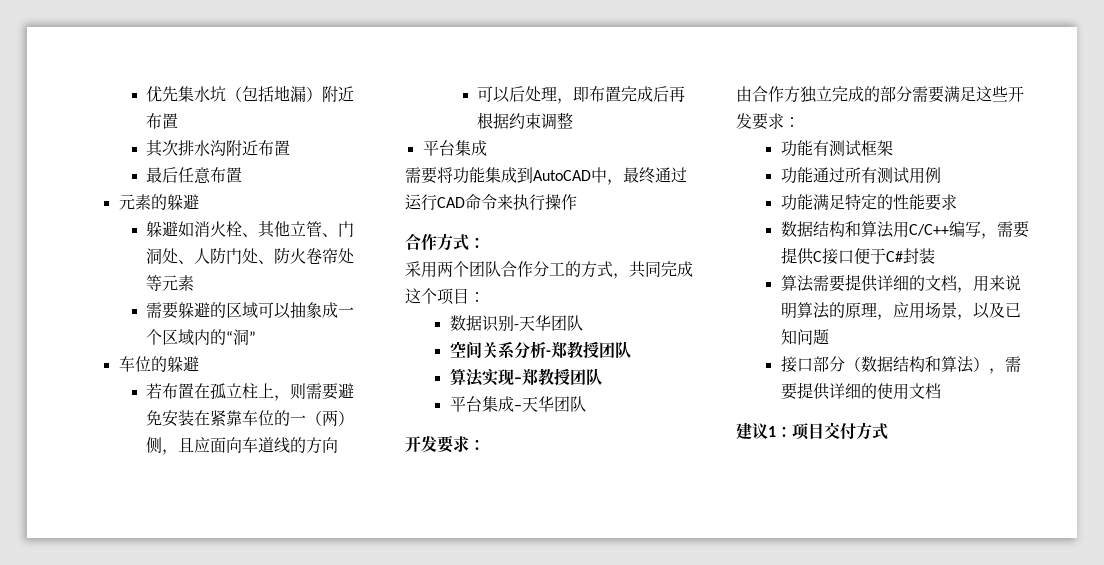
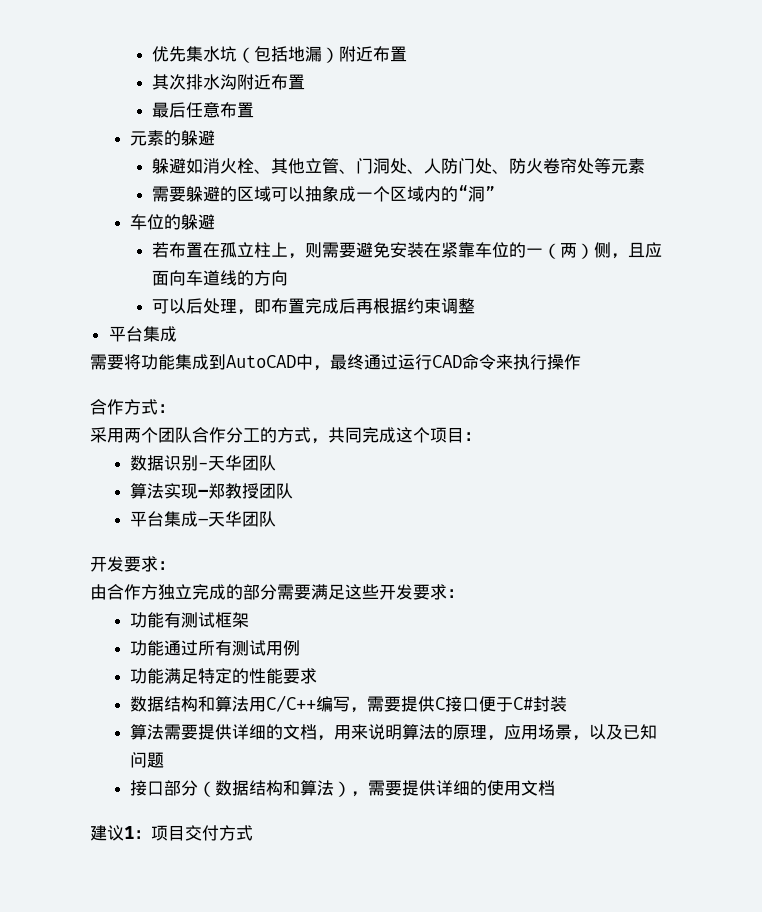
- 空间关系分析-郑教授团队

